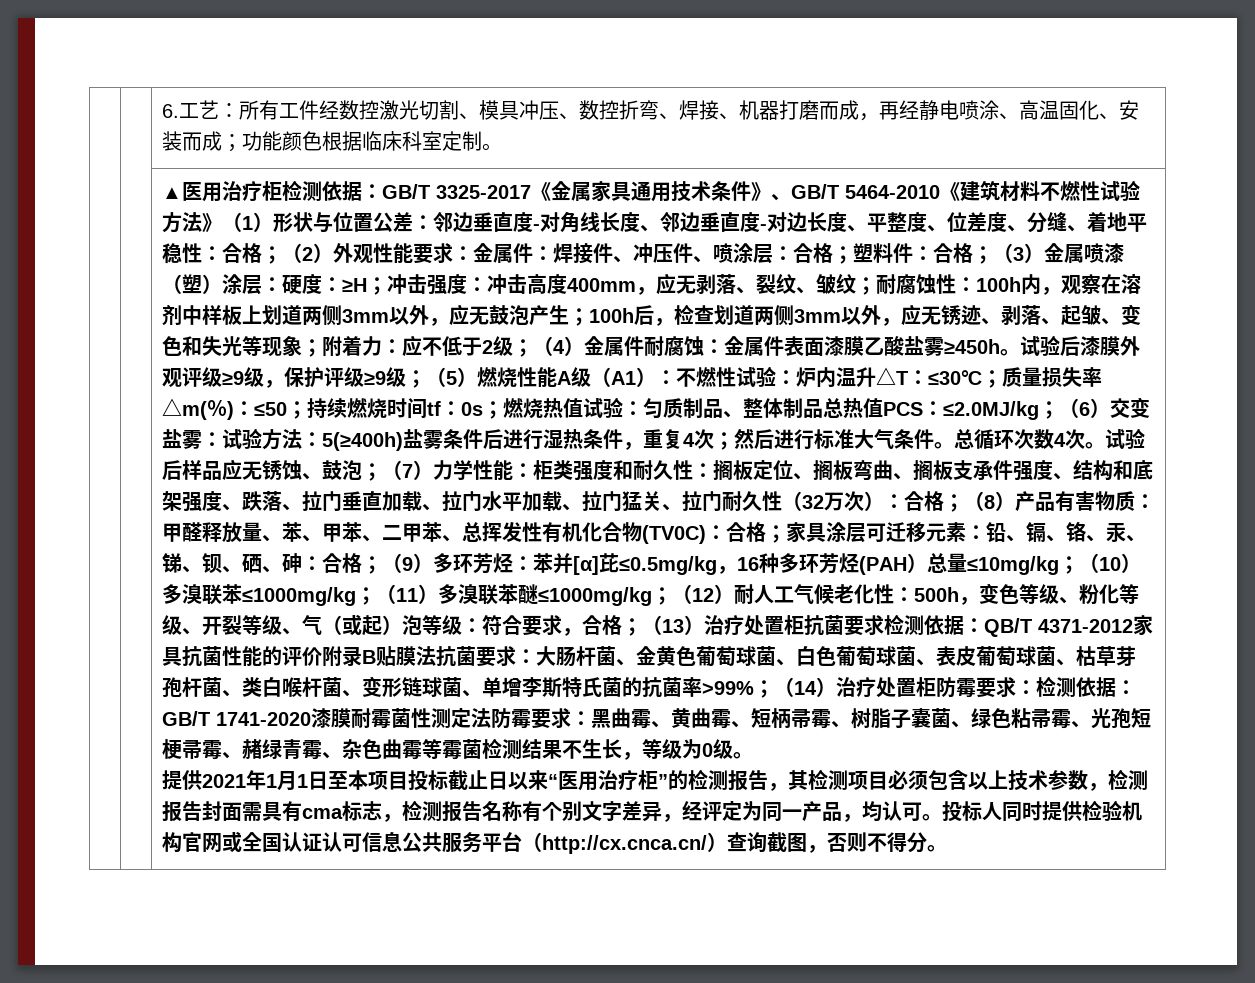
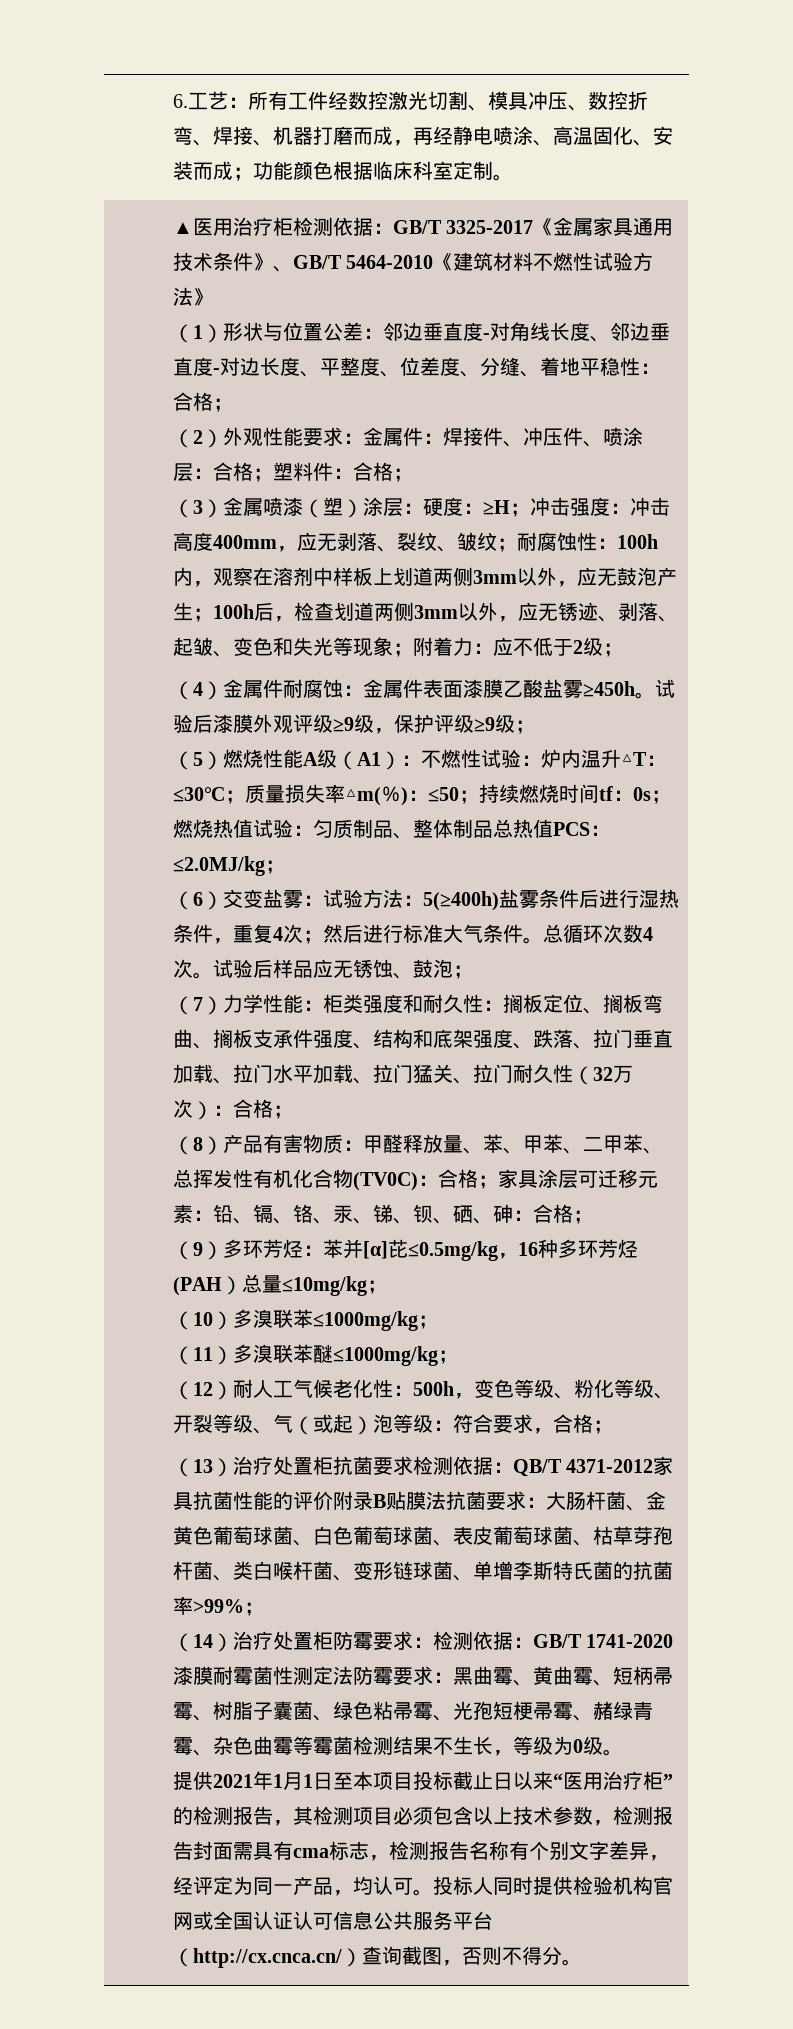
- GB/T 3325-2017《金属家具通用技术条件》、GB/T 5464-2010《建筑材料不燃性试验方法》（1）形状与位置公差：
+ GB/T 3325-2017《金属家具通用技术条件》、GB/T 5464-2010《建筑材料不燃性试验方法》
+ （1）形状与位置公差：
- 邻边垂直度-对角线长度、邻边垂直度-对边长度、平整度、位差度、分缝、着地平稳性：合格；（2）外观性能要求：
+ 邻边垂直度-对角线长度、邻边垂直度-对边长度、平整度、位差度、分缝、着地平稳性：合格；
+ （2）外观性能要求：
- 塑料件：合格；（3）金属喷漆（塑）涂层：
+ 塑料件：合格；
+ （3）金属喷漆（塑）涂层：
- 应不低于2级；（4）金属件耐腐蚀：
+ 应不低于2级；
+ （4）金属件耐腐蚀：
- 试验后漆膜外观评级≥9级，保护评级≥9级；（5）燃烧性能A级（A1）：
+ 试验后漆膜外观评级≥9级，保护评级≥9级；
+ （5）燃烧性能A级（A1）：
- ≤2.0MJ/kg；（6）交变盐雾：
+ ≤2.0MJ/kg；
+ （6）交变盐雾：
- 试验后样品应无锈蚀、鼓泡；（7）力学性能：
+ 试验后样品应无锈蚀、鼓泡；
+ （7）力学性能：
- 搁板定位、搁板弯曲、搁板支承件强度、结构和底架强度、跌落、拉门垂直加载、拉门水平加载、拉门猛关、拉门耐久性（32万次）：合格；（8）产品有害物质：
+ 搁板定位、搁板弯曲、搁板支承件强度、结构和底架强度、跌落、拉门垂直加载、拉门水平加载、拉门猛关、拉门耐久性（32万次）：合格；
+ （8）产品有害物质：
- 铅、镉、铬、汞、锑、钡、硒、砷：合格；（9）多环芳烃：
+ 铅、镉、铬、汞、锑、钡、硒、砷：合格；
+ （9）多环芳烃：
- 苯并[α]芘≤0.5mg/kg，16种多环芳烃(PAH）总量≤10mg/kg；（10）多溴联苯≤1000mg/kg；（11）多溴联苯醚≤1000mg/kg；（12）耐人工气候老化性：
+ 苯并[α]芘≤0.5mg/kg，16种多环芳烃(PAH）总量≤10mg/kg；
+ （10）多溴联苯≤1000mg/kg；
+ （11）多溴联苯醚≤1000mg/kg；
+ （12）耐人工气候老化性：
- 符合要求，合格；（13）治疗处置柜抗菌要求检测依据：
+ 符合要求，合格；
+ （13）治疗处置柜抗菌要求检测依据：
- 大肠杆菌、金黄色葡萄球菌、白色葡萄球菌、表皮葡萄球菌、枯草芽孢杆菌、类白喉杆菌、变形链球菌、单增李斯特氏菌的抗菌率>99%；（14）治疗处置柜防霉要求：
+ 大肠杆菌、金黄色葡萄球菌、白色葡萄球菌、表皮葡萄球菌、枯草芽孢杆菌、类白喉杆菌、变形链球菌、单增李斯特氏菌的抗菌率>99%；
+ （14）治疗处置柜防霉要求：

